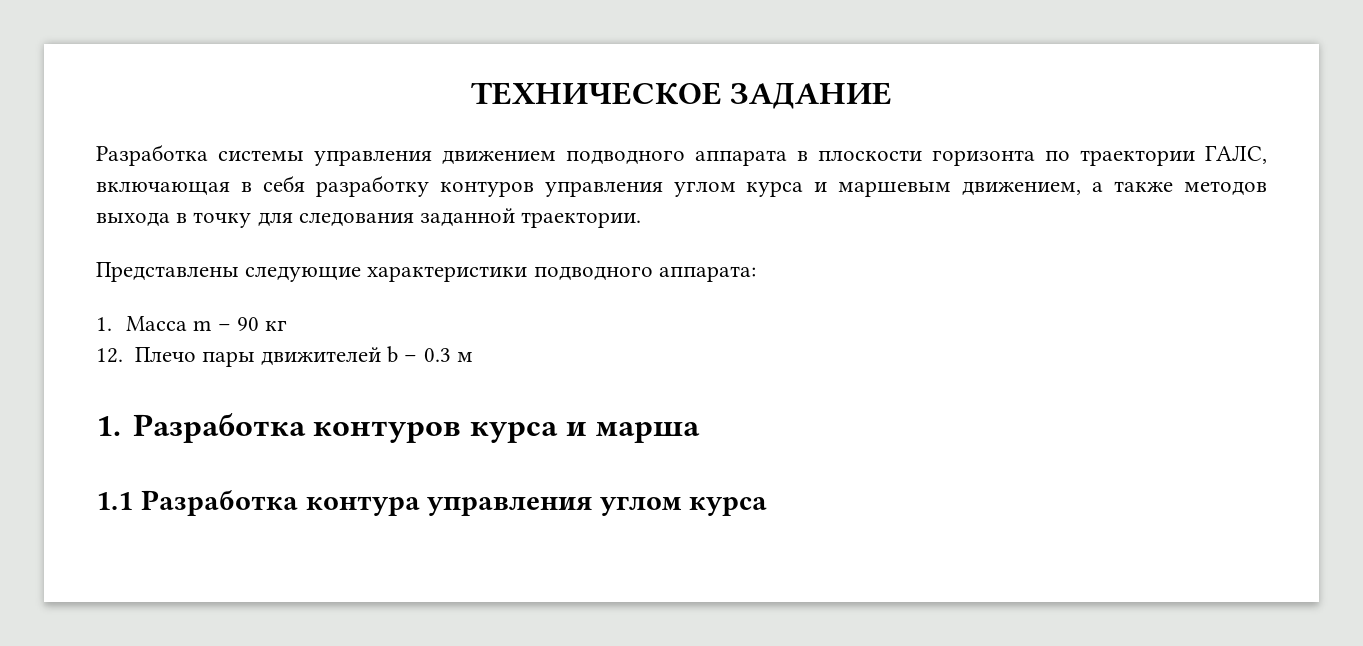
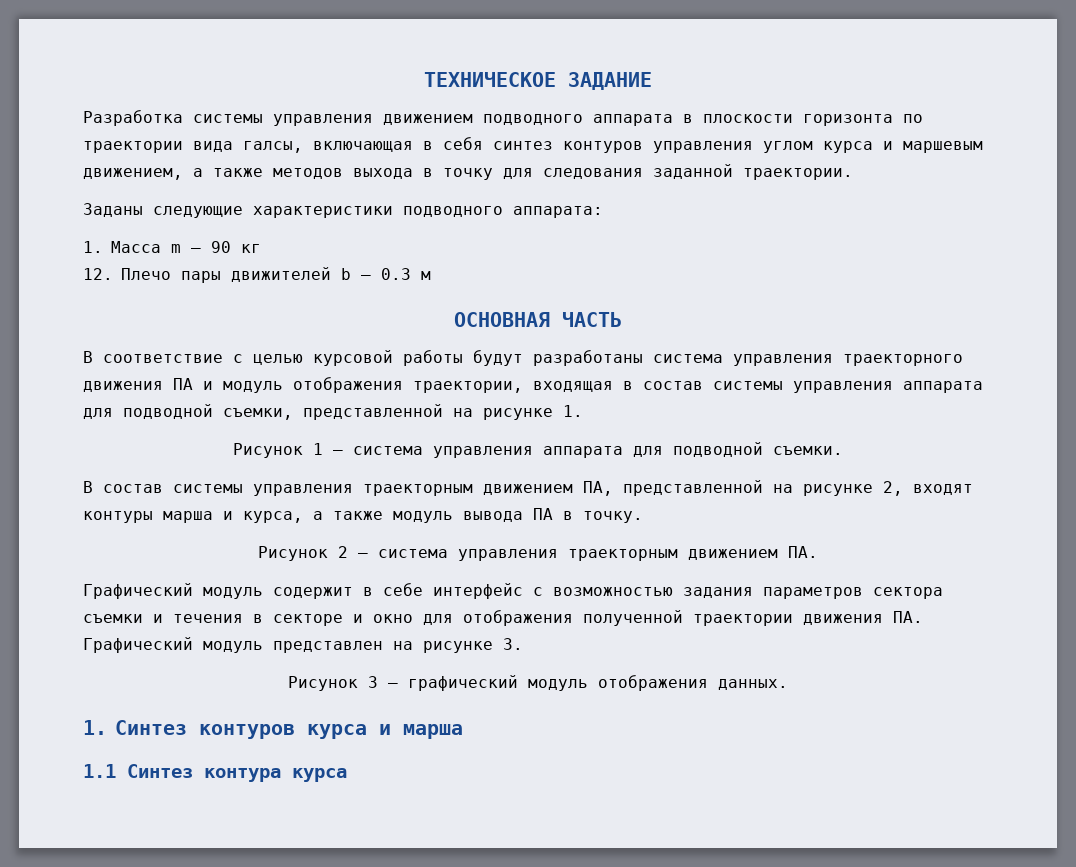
- Разработка системы управления движением подводного аппарата в плоскости горизонта по траектории ГАЛС, включающая в себя разработку контуров управления углом курса и маршевым движением, а также методов выхода в точку для следования заданной траектории.
+ Разработка системы управления движением подводного аппарата в плоскости горизонта по траектории вида галсы, включающая в себя синтез контуров управления углом курса и маршевым движением, а также методов выхода в точку для следования заданной траектории.
- Представлены следующие характеристики подводного аппарата:
+ Заданы следующие характеристики подводного аппарата:
- 1. Разработка контуров курса и марша
+ ОСНОВНАЯ ЧАСТЬ
+ В соответствие с целью курсовой работы будут разработаны система управления траекторного движения ПА и модуль отображения траектории, входящая в состав системы управления аппарата для подводной съемки, представленной на рисунке 1.
+ Рисунок 1 – система управления аппарата для подводной съемки.
+ В состав системы управления траекторным движением ПА, представленной на рисунке 2, входят контуры марша и курса, а также модуль вывода ПА в точку.
+ Рисунок 2 – система управления траекторным движением ПА.
+ Графический модуль содержит в себе интерфейс с возможностью задания параметров сектора съемки и течения в секторе и окно для отображения полученной траектории движения ПА. Графический модуль представлен на рисунке 3.
+ Рисунок 3 – графический модуль отображения данных.
+ 1. Синтез контуров курса и марша
- 1.1 Разработка контура управления углом курса
+ 1.1 Синтез контура курса

